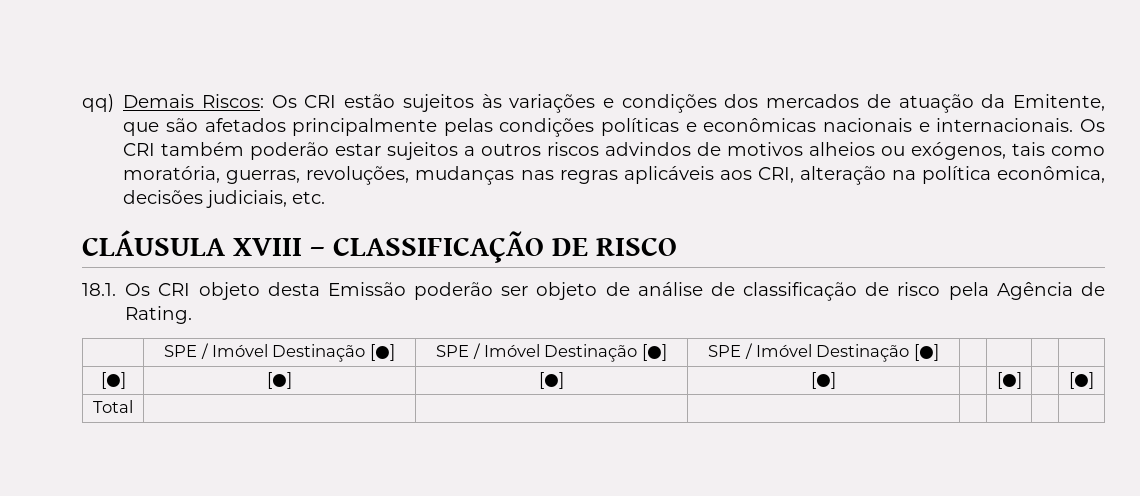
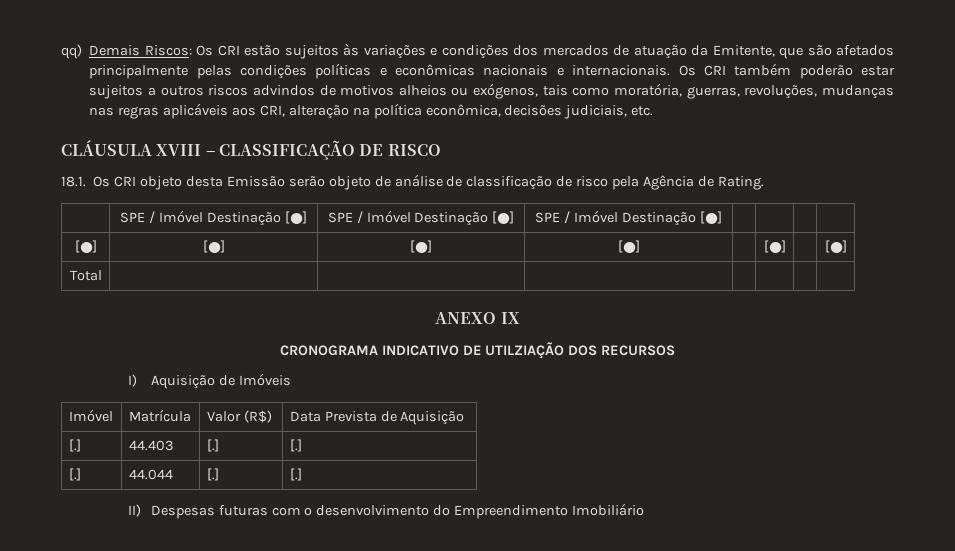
- 18.1. Os CRI objeto desta Emissão poderão ser objeto de análise de classificação de risco pela Agência de Rating.
+ 18.1. Os CRI objeto desta Emissão serão objeto de análise de classificação de risco pela Agência de Rating.
+ ANEXO IX
+ CRONOGRAMA INDICATIVO DE UTILZIAÇÃO DOS RECURSOS
+ I) Aquisição de Imóveis
+ Imóvel | Matrícula | Valor (R$) | Data Prevista de Aquisição
+ [.] | 44.403 | [.] | [.]
+ [.] | 44.044 | [.] | [.]
+ II) Despesas futuras com o desenvolvimento do Empreendimento Imobiliário

